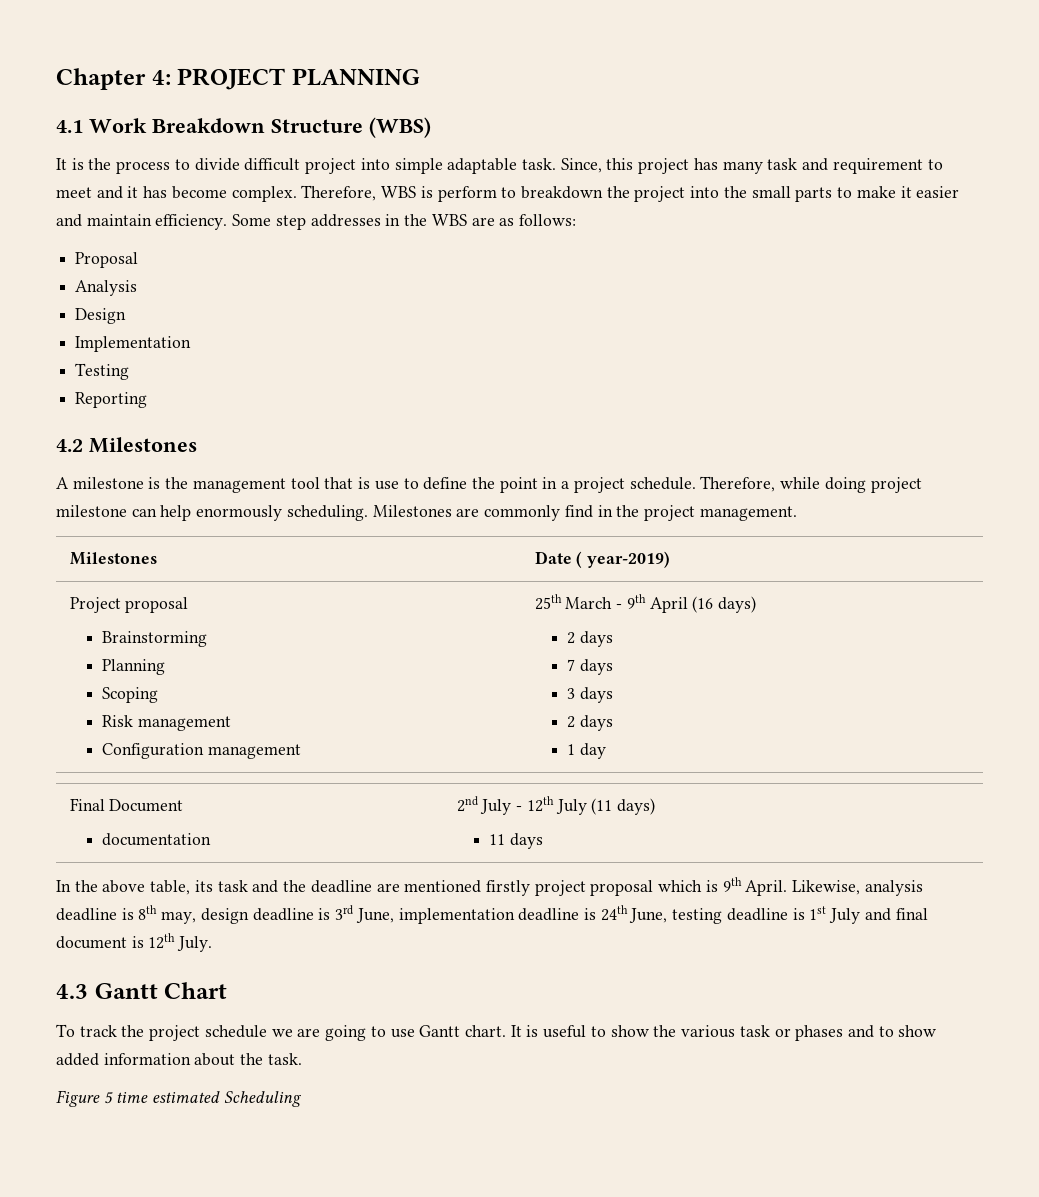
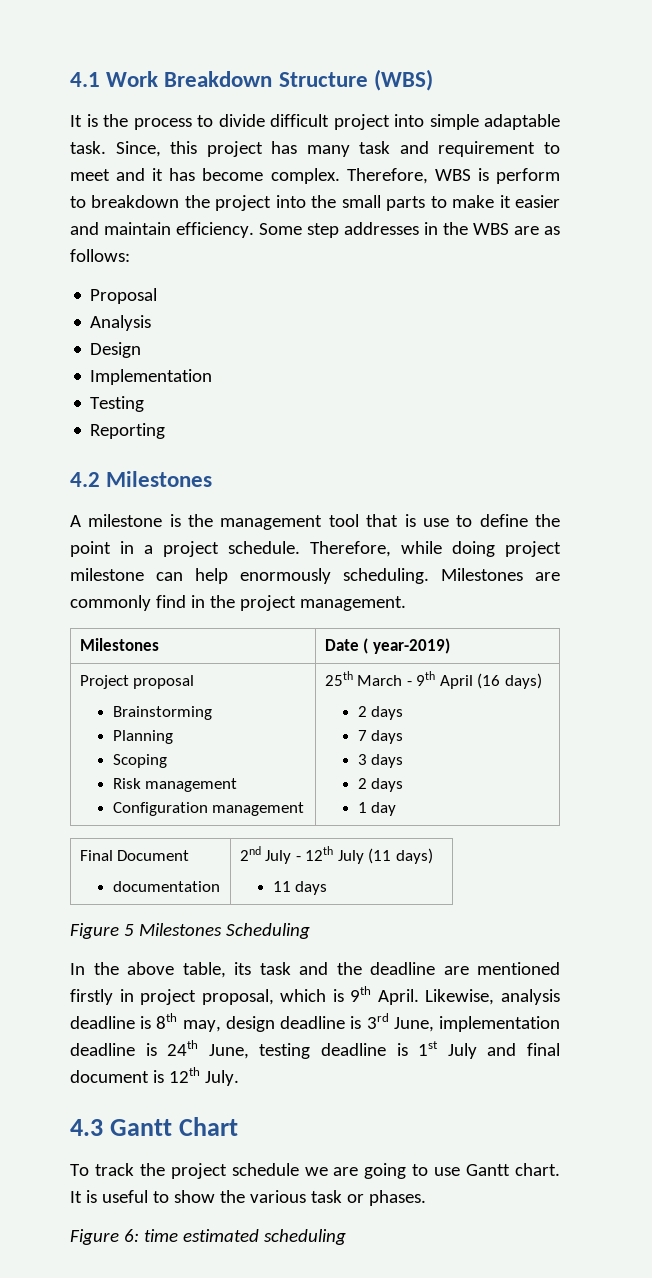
- Chapter 4: PROJECT PLANNING
+ Figure 5 Milestones Scheduling
- In the above table, its task and the deadline are mentioned firstly project proposal which is 9th April.
+ In the above table, its task and the deadline are mentioned firstly in project proposal, which is 9th April.
- It is useful to show the various task or phases and to show added information about the task.
- Figure 5 time estimated Scheduling
+ It is useful to show the various task or phases.
+ Figure 6: time estimated scheduling

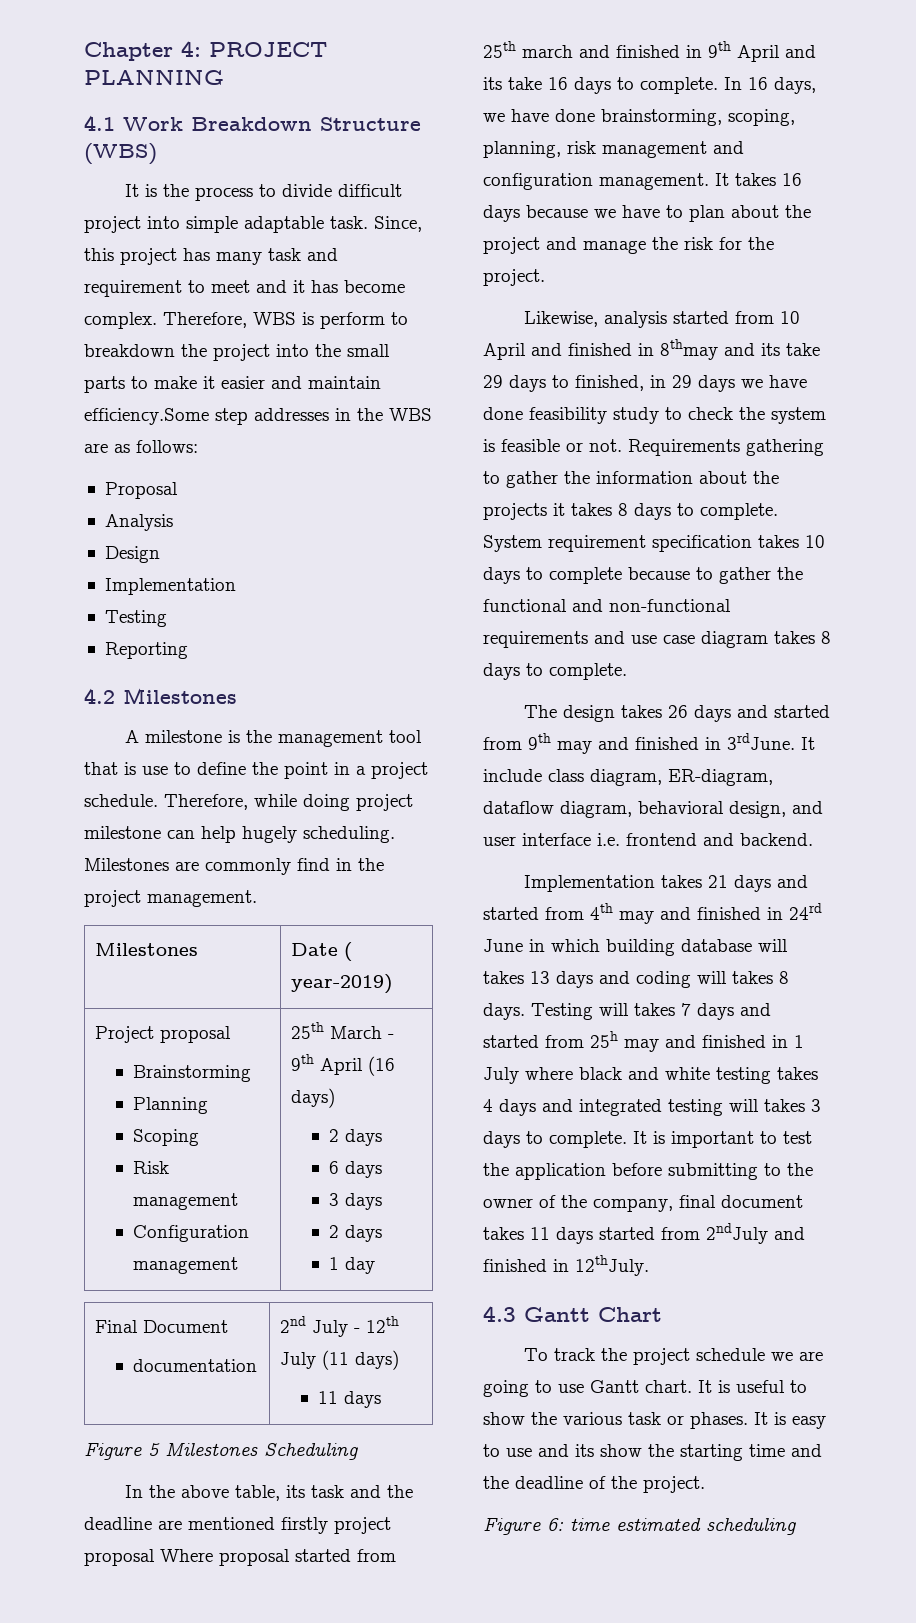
+ Chapter 4: PROJECT PLANNING
- Therefore, WBS is perform to breakdown the project into the small parts to make it easier and maintain efficiency. Some step addresses in the WBS are as follows:
+ Therefore, WBS is perform to breakdown the project into the small parts to make it easier and maintain efficiency.Some step addresses in the WBS are as follows:
- Therefore, while doing project milestone can help enormously scheduling.
+ Therefore, while doing project milestone can help hugely scheduling.
  Project proposal
  Brainstorming
  Planning
  Scoping
  Risk management
  Configuration management | 25th March - 9th April (16 days)
  2 days
- 7 days
+ 6 days
- In the above table, its task and the deadline are mentioned firstly in project proposal, which is 9th April. Likewise, analysis deadline is 8th may, design deadline is 3rd June, implementation deadline is 24th June, testing deadline is 1st July and final document is 12th July.
+ In the above table, its task and the deadline are mentioned firstly project proposal Where proposal started from 25th march and finished in 9th April and its take 16 days to complete. In 16 days, we have done brainstorming, scoping, planning, risk management and configuration management. It takes 16 days because we have to plan about the project and manage the risk for the project.
+ Likewise, analysis started from 10 April and finished in 8thmay and its take 29 days to finished, in 29 days we have done feasibility study to check the system is feasible or not. Requirements gathering to gather the information about the projects it takes 8 days to complete. System requirement specification takes 10 days to complete because to gather the functional and non-functional requirements and use case diagram takes 8 days to complete.
+ The design takes 26 days and started from 9th may and finished in 3rdJune. It include class diagram, ER-diagram, dataflow diagram, behavioral design, and user interface i.e. frontend and backend.
+ Implementation takes 21 days and started from 4th may and finished in 24rd June in which building database will takes 13 days and coding will takes 8 days. Testing will takes 7 days and started from 25h may and finished in 1 July where black and white testing takes 4 days and integrated testing will takes 3 days to complete. It is important to test the application before submitting to the owner of the company, final document takes 11 days started from 2ndJuly and finished in 12thJuly.
+ It is easy to use and its show the starting time and the deadline of the project.

